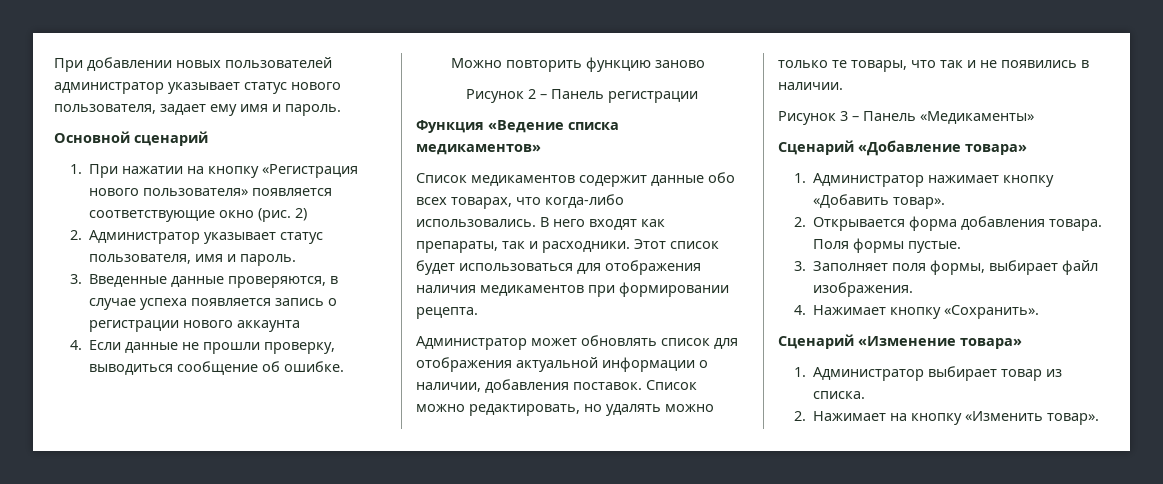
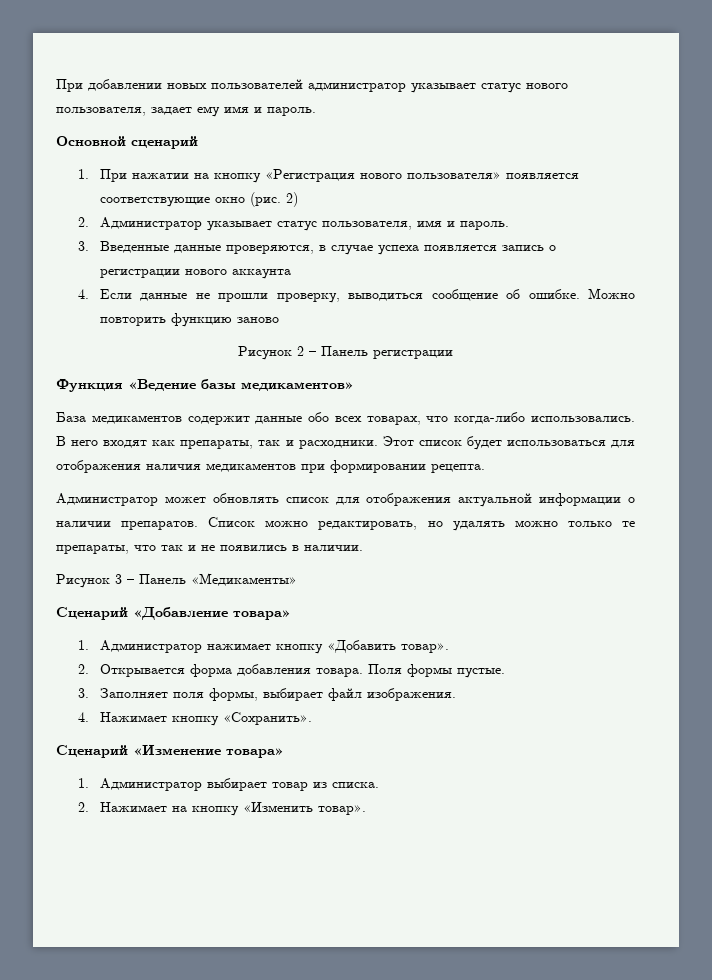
- Функция «Ведение списка медикаментов»
+ Функция «Ведение базы медикаментов»
- Список медикаментов содержит данные обо всех товарах, что когда-либо использовались.
+ База медикаментов содержит данные обо всех товарах, что когда-либо использовались.
- Администратор может обновлять список для отображения актуальной информации о наличии, добавления поставок.
+ Администратор может обновлять список для отображения актуальной информации о наличии препаратов.
- Список можно редактировать, но удалять можно только те товары, что так и не появились в наличии.
+ Список можно редактировать, но удалять можно только те препараты, что так и не появились в наличии.

